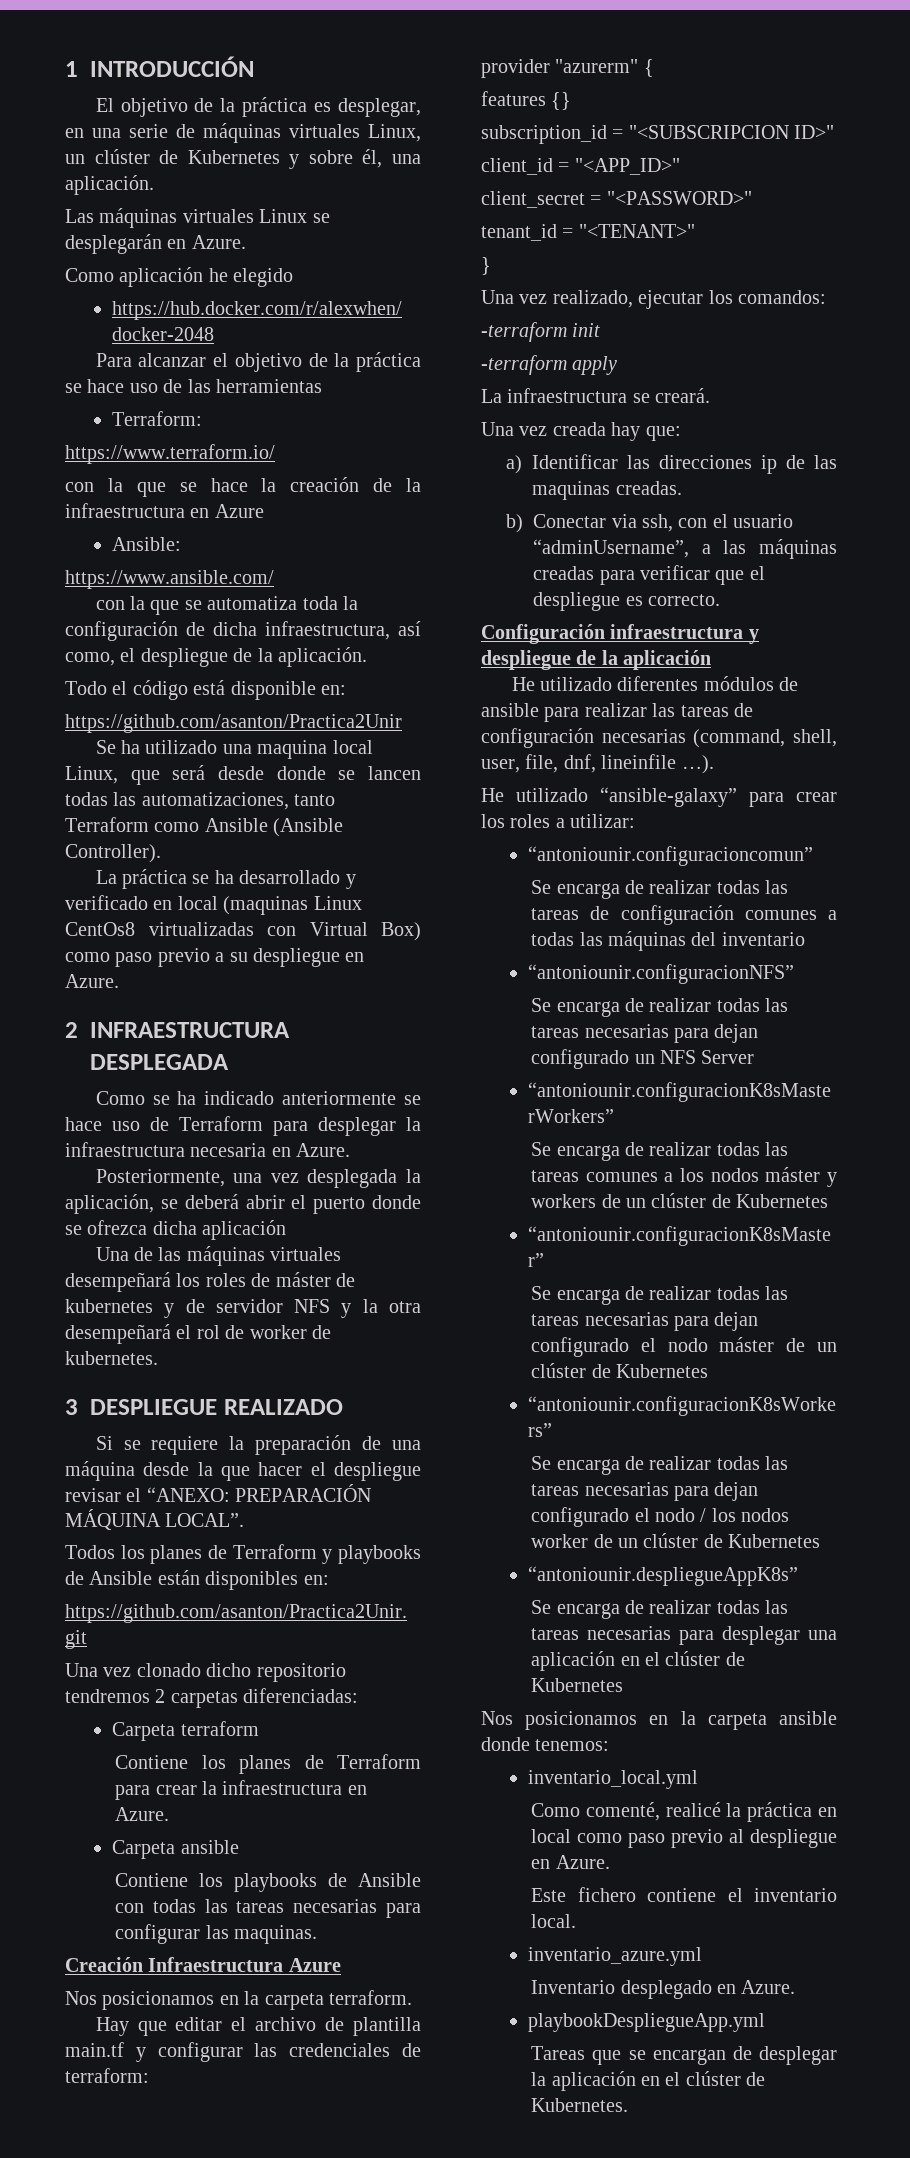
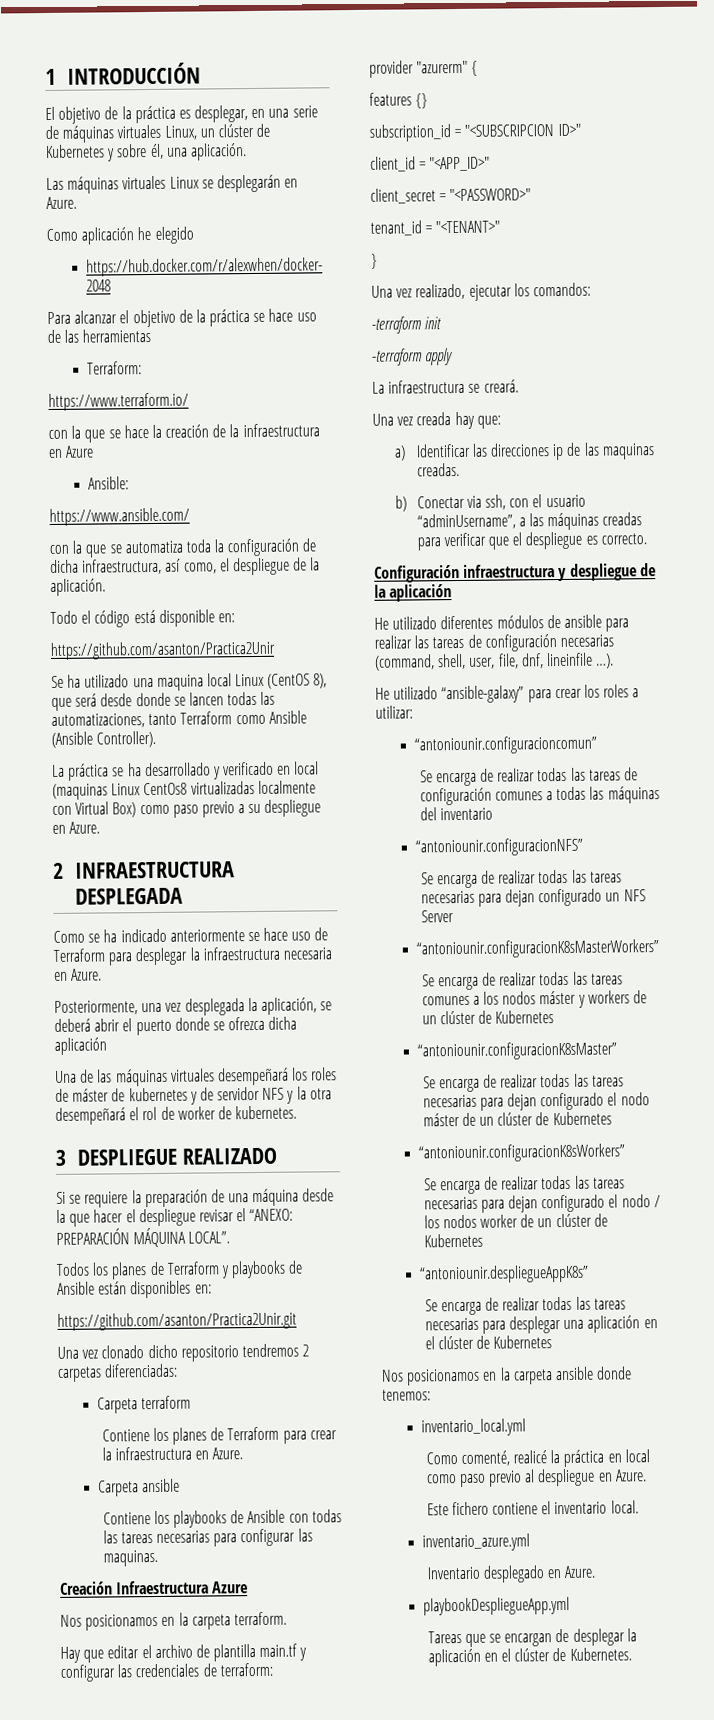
- Se ha utilizado una maquina local Linux, que será desde donde se lancen todas las automatizaciones, tanto Terraform como Ansible (Ansible Controller).
+ Se ha utilizado una maquina local Linux (CentOS 8), que será desde donde se lancen todas las automatizaciones, tanto Terraform como Ansible (Ansible Controller).
- La práctica se ha desarrollado y verificado en local (maquinas Linux CentOs8 virtualizadas con Virtual Box) como paso previo a su despliegue en Azure.
+ La práctica se ha desarrollado y verificado en local (maquinas Linux CentOs8 virtualizadas localmente con Virtual Box) como paso previo a su despliegue en Azure.

